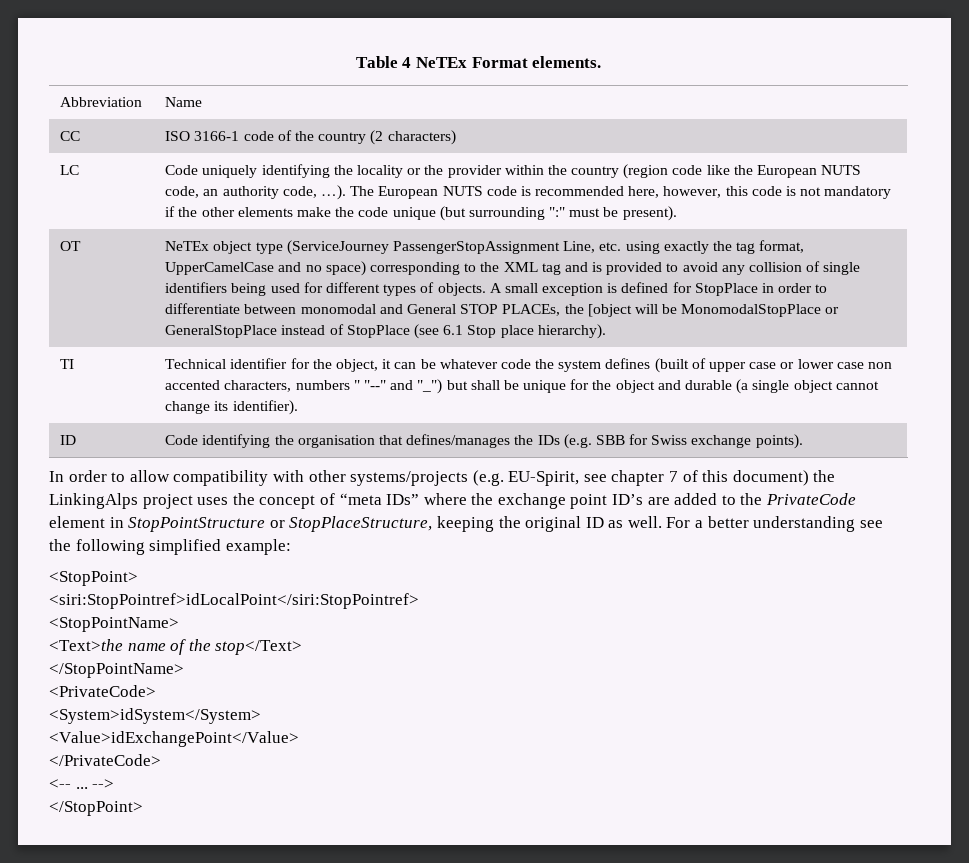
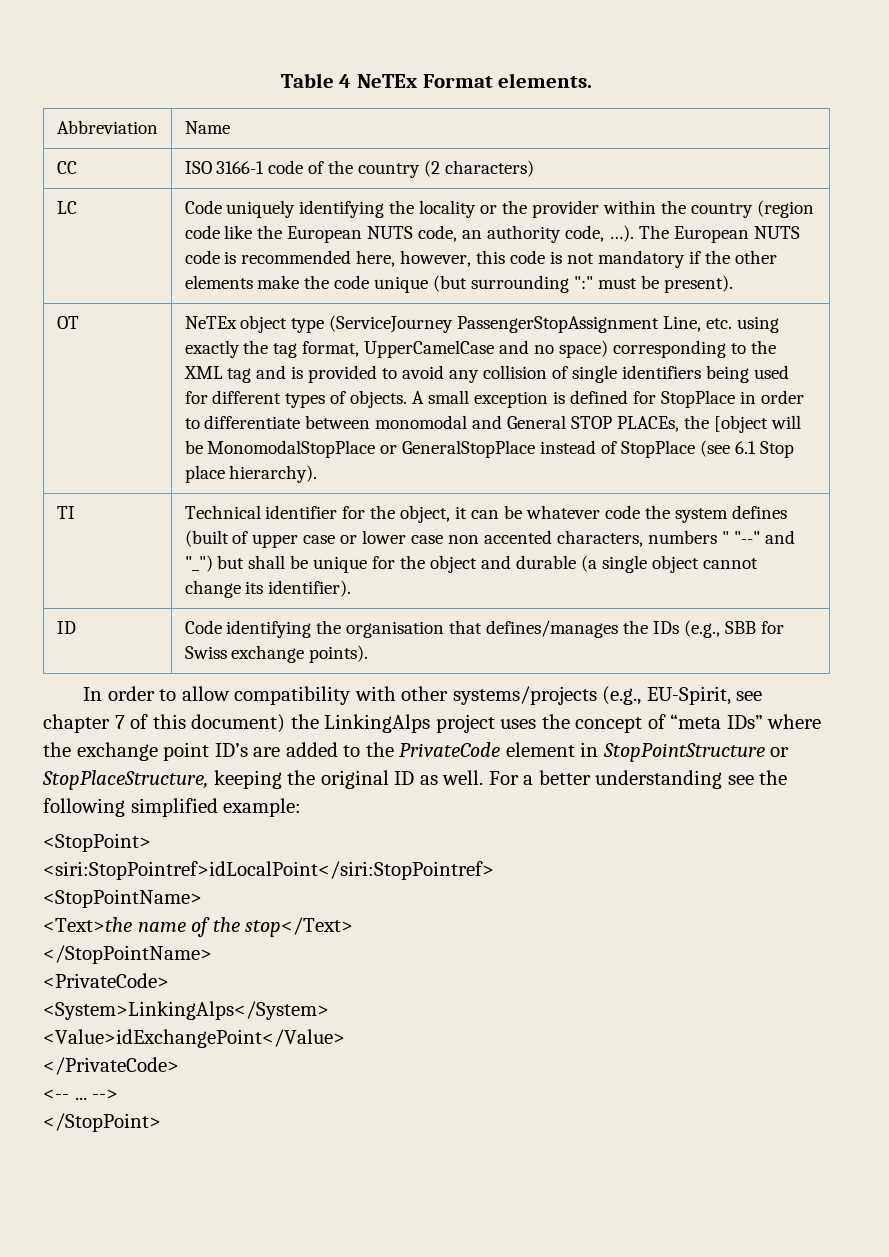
- ID | Code identifying the organisation that defines/manages the IDs (e.g. SBB for Swiss exchange points).
+ ID | Code identifying the organisation that defines/manages the IDs (e.g., SBB for Swiss exchange points).
- In order to allow compatibility with other systems/projects (e.g. EU-Spirit, see chapter 7 of this document) the LinkingAlps project uses the concept of “meta IDs” where the exchange point ID’s are added to the PrivateCode element in StopPointStructure or StopPlaceStructure, keeping the original ID as well.
+ In order to allow compatibility with other systems/projects (e.g., EU-Spirit, see chapter 7 of this document) the LinkingAlps project uses the concept of “meta IDs” where the exchange point ID’s are added to the PrivateCode element in StopPointStructure or StopPlaceStructure, keeping the original ID as well.
- <System>idSystem</System>
+ <System>LinkingAlps</System>

